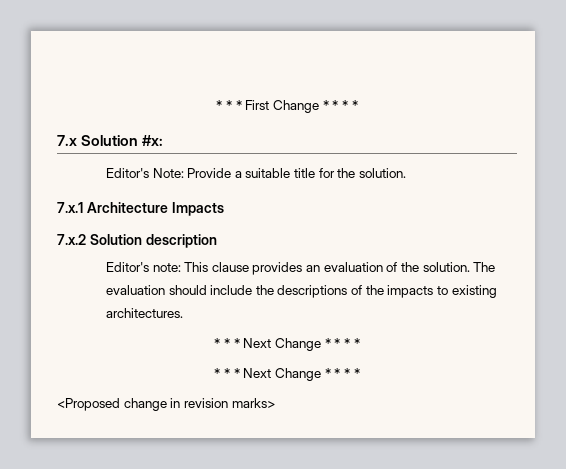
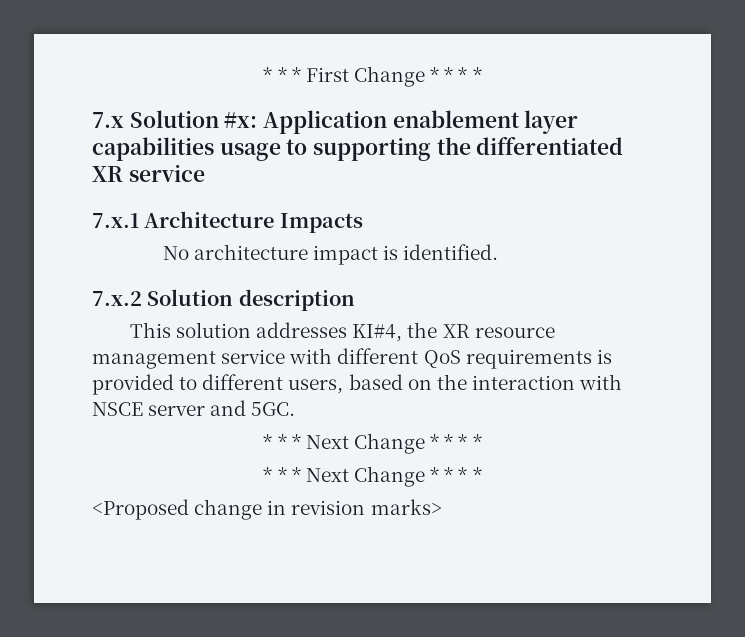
- 7.x Solution #x:
- Editor's Note: Provide a suitable title for the solution.
+ 7.x Solution #x: Application enablement layer capabilities usage to supporting the differentiated XR service
  7.x.1 Architecture Impacts
+ No architecture impact is identified.
  7.x.2 Solution description
- Editor's note: This clause provides an evaluation of the solution. The evaluation should include the descriptions of the impacts to existing architectures.
+ This solution addresses KI#4, the XR resource management service with different QoS requirements is provided to different users, based on the interaction with NSCE server and 5GC.

